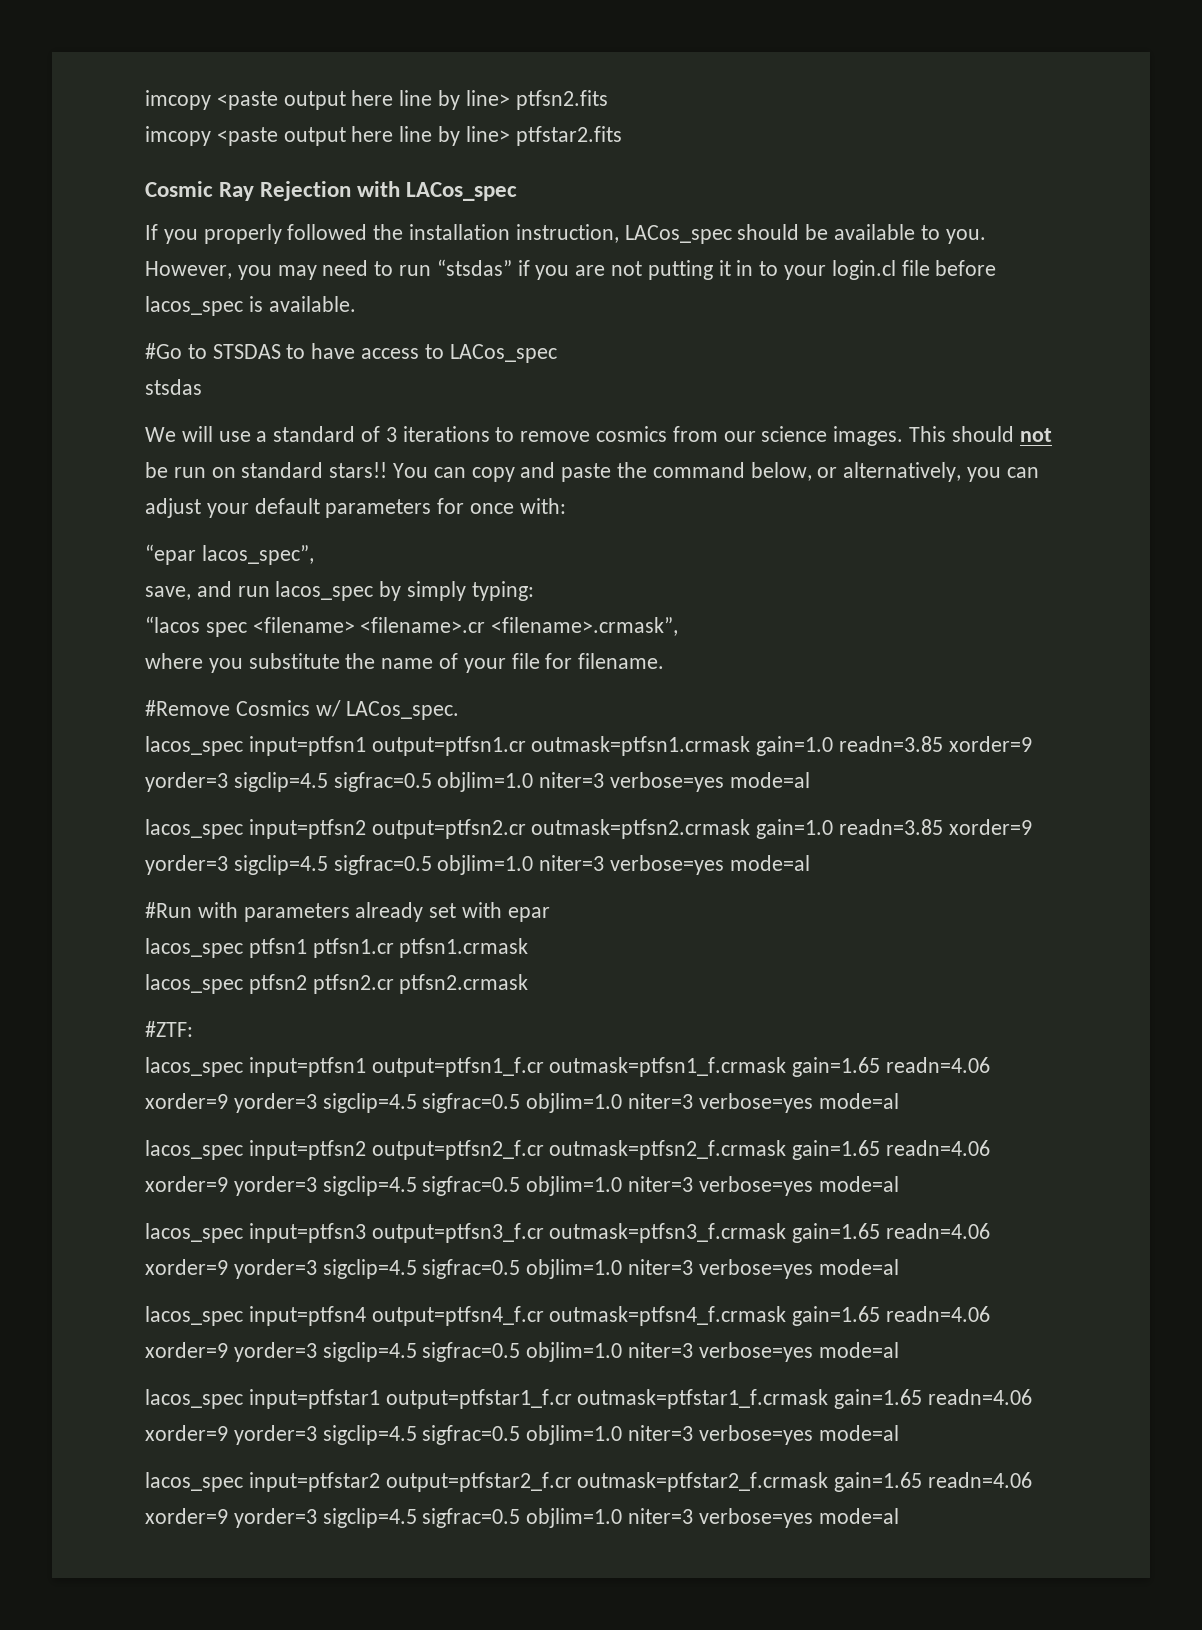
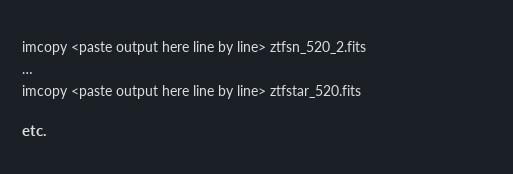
- imcopy <paste output here line by line> ptfsn2.fits
- imcopy <paste output here line by line> ptfstar2.fits
- Cosmic Ray Rejection with LACos_spec
- If you properly followed the installation instruction, LACos_spec should be available to you. However, you may need to run “stsdas” if you are not putting it in to your login.cl file before lacos_spec is available.
- #Go to STSDAS to have access to LACos_spec
- stsdas
- We will use a standard of 3 iterations to remove cosmics from our science images. This should not be run on standard stars!! You can copy and paste the command below, or alternatively, you can adjust your default parameters for once with:
- “epar lacos_spec”,
- save, and run lacos_spec by simply typing:
- “lacos spec <filename> <filename>.cr <filename>.crmask”,
- where you substitute the name of your file for filename.
- #Remove Cosmics w/ LACos_spec.
- lacos_spec input=ptfsn1 output=ptfsn1.cr outmask=ptfsn1.crmask gain=1.0 readn=3.85 xorder=9 yorder=3 sigclip=4.5 sigfrac=0.5 objlim=1.0 niter=3 verbose=yes mode=al
- lacos_spec input=ptfsn2 output=ptfsn2.cr outmask=ptfsn2.crmask gain=1.0 readn=3.85 xorder=9 yorder=3 sigclip=4.5 sigfrac=0.5 objlim=1.0 niter=3 verbose=yes mode=al
- #Run with parameters already set with epar
- lacos_spec ptfsn1 ptfsn1.cr ptfsn1.crmask
- lacos_spec ptfsn2 ptfsn2.cr ptfsn2.crmask
- #ZTF:
- lacos_spec input=ptfsn1 output=ptfsn1_f.cr outmask=ptfsn1_f.crmask gain=1.65 readn=4.06 xorder=9 yorder=3 sigclip=4.5 sigfrac=0.5 objlim=1.0 niter=3 verbose=yes mode=al
- lacos_spec input=ptfsn2 output=ptfsn2_f.cr outmask=ptfsn2_f.crmask gain=1.65 readn=4.06 xorder=9 yorder=3 sigclip=4.5 sigfrac=0.5 objlim=1.0 niter=3 verbose=yes mode=al
- lacos_spec input=ptfsn3 output=ptfsn3_f.cr outmask=ptfsn3_f.crmask gain=1.65 readn=4.06 xorder=9 yorder=3 sigclip=4.5 sigfrac=0.5 objlim=1.0 niter=3 verbose=yes mode=al
- lacos_spec input=ptfsn4 output=ptfsn4_f.cr outmask=ptfsn4_f.crmask gain=1.65 readn=4.06 xorder=9 yorder=3 sigclip=4.5 sigfrac=0.5 objlim=1.0 niter=3 verbose=yes mode=al
- lacos_spec input=ptfstar1 output=ptfstar1_f.cr outmask=ptfstar1_f.crmask gain=1.65 readn=4.06 xorder=9 yorder=3 sigclip=4.5 sigfrac=0.5 objlim=1.0 niter=3 verbose=yes mode=al
- lacos_spec input=ptfstar2 output=ptfstar2_f.cr outmask=ptfstar2_f.crmask gain=1.65 readn=4.06 xorder=9 yorder=3 sigclip=4.5 sigfrac=0.5 objlim=1.0 niter=3 verbose=yes mode=al
+ imcopy <paste output here line by line> ztfsn_520_2.fits
+ …
+ imcopy <paste output here line by line> ztfstar_520.fits
+ etc.

